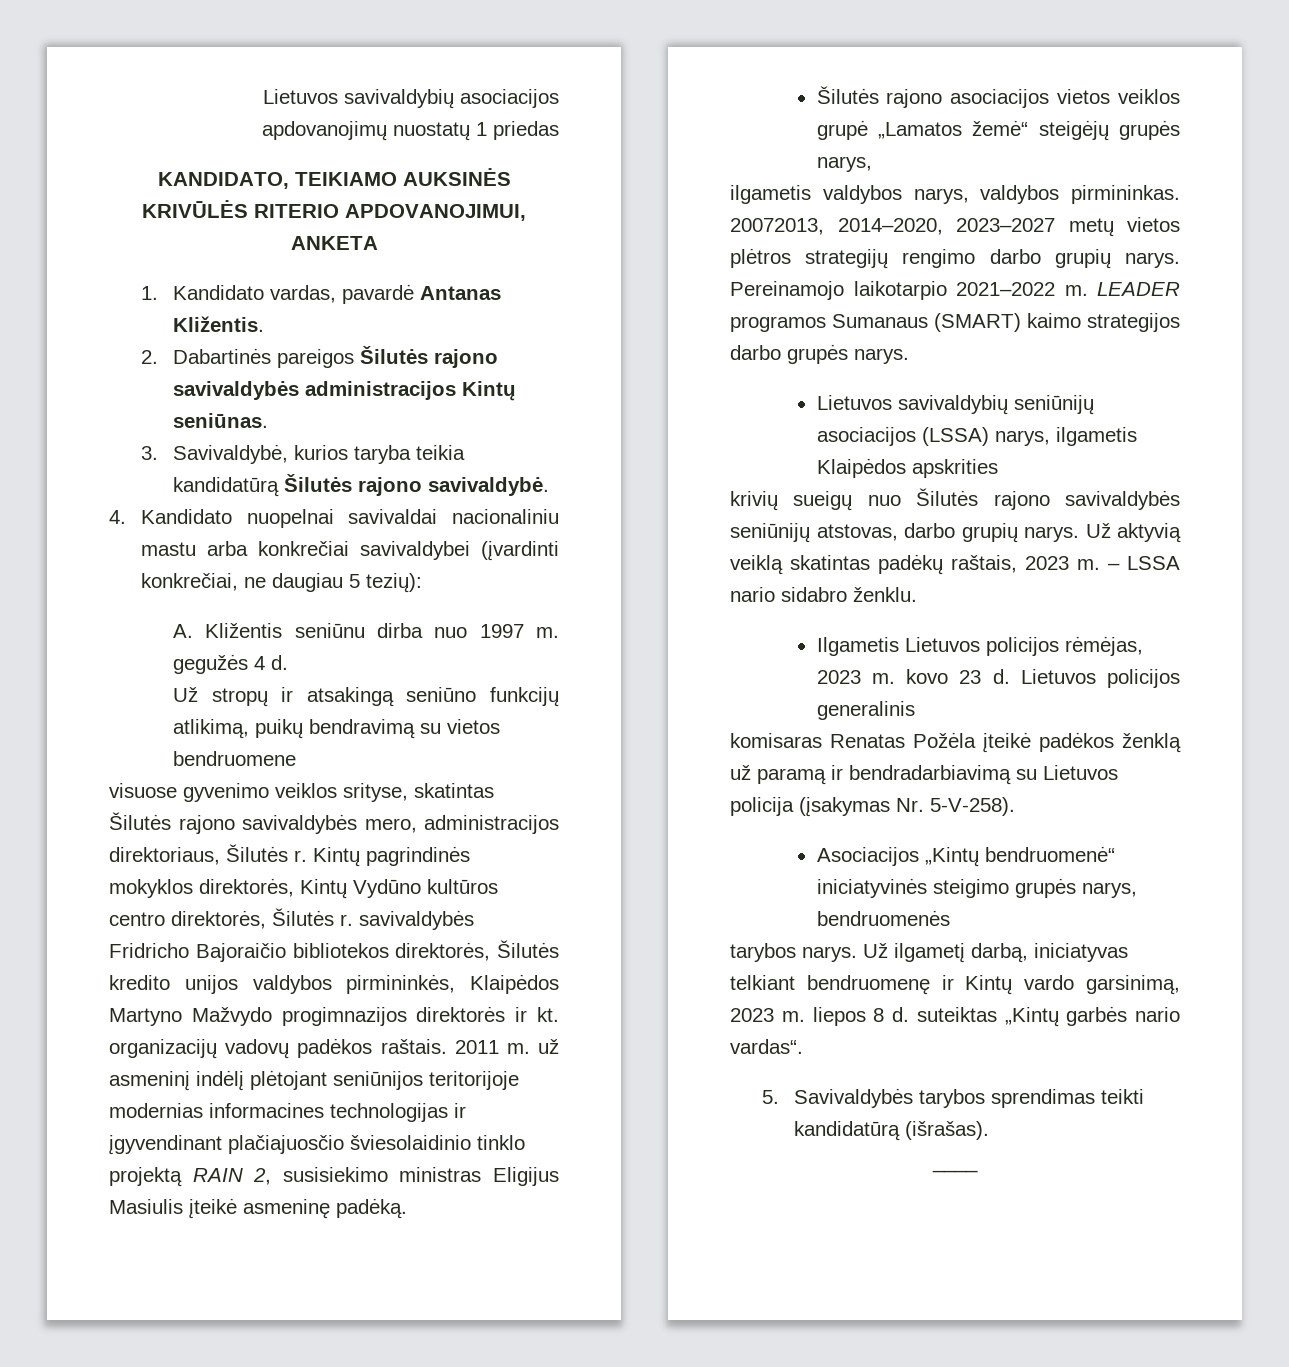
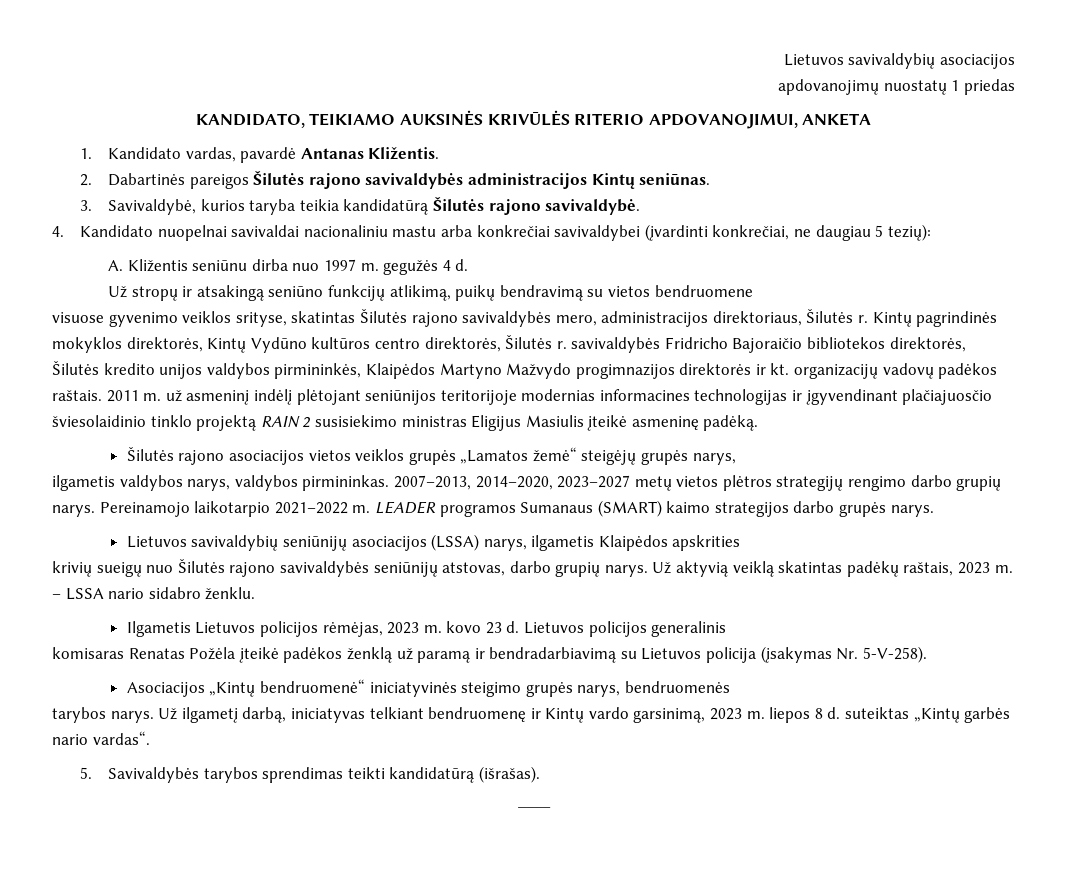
- 2011 m. už asmeninį indėlį plėtojant seniūnijos teritorijoje modernias informacines technologijas ir įgyvendinant plačiajuosčio šviesolaidinio tinklo projektą RAIN 2, susisiekimo ministras Eligijus Masiulis įteikė asmeninę padėką.
+ 2011 m. už asmeninį indėlį plėtojant seniūnijos teritorijoje modernias informacines technologijas ir įgyvendinant plačiajuosčio šviesolaidinio tinklo projektą RAIN 2 susisiekimo ministras Eligijus Masiulis įteikė asmeninę padėką.
- Šilutės rajono asociacijos vietos veiklos grupė „Lamatos žemė“ steigėjų grupės narys,
+ Šilutės rajono asociacijos vietos veiklos grupės „Lamatos žemė“ steigėjų grupės narys,
- 20072013, 2014–2020, 2023–2027 metų vietos plėtros strategijų rengimo darbo grupių narys.
+ 2007–2013, 2014–2020, 2023–2027 metų vietos plėtros strategijų rengimo darbo grupių narys.

